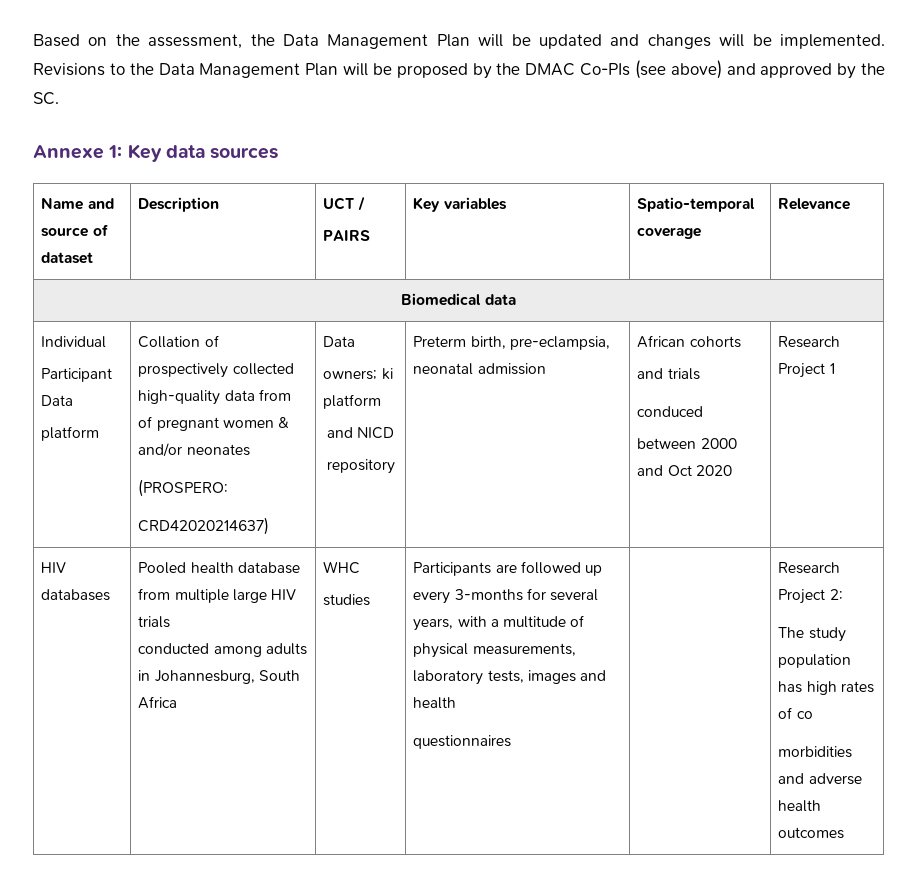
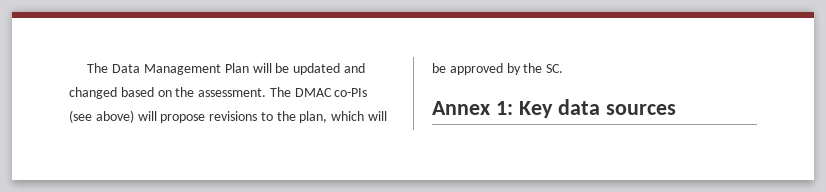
- Based on the assessment, the Data Management Plan will be updated and changes will be implemented. Revisions to the Data Management Plan will be proposed by the DMAC Co-PIs (see above) and approved by the SC.
+ The Data Management Plan will be updated and changed based on the assessment. The DMAC co-PIs (see above) will propose revisions to the plan, which will be approved by the SC.
- Annexe 1: Key data sources
+ Annex 1: Key data sources
- Name and source of dataset | Description | UCT /
- PAIRS | Key variables | Spatio-temporal coverage | Relevance
- Biomedical data
- Individual
- Participant Data
- platform | Collation of prospectively collected high-quality data from of pregnant women & and/or neonates
- (PROSPERO:
- CRD42020214637) | Data
- owners; ki platform
- and NICD
- repository | Preterm birth, pre-eclampsia, neonatal admission | African cohorts
- and trials
- conduced
- between 2000 and Oct 2020 | Research Project 1
- HIV databases | Pooled health database from multiple large HIV trials
- conducted among adults in Johannesburg, South Africa | WHC
- studies | Participants are followed up every 3-months for several years, with a multitude of physical measurements, laboratory tests, images and health
- questionnaires | | Research Project 2:
- The study population has high rates of co
- morbidities and adverse health outcomes

